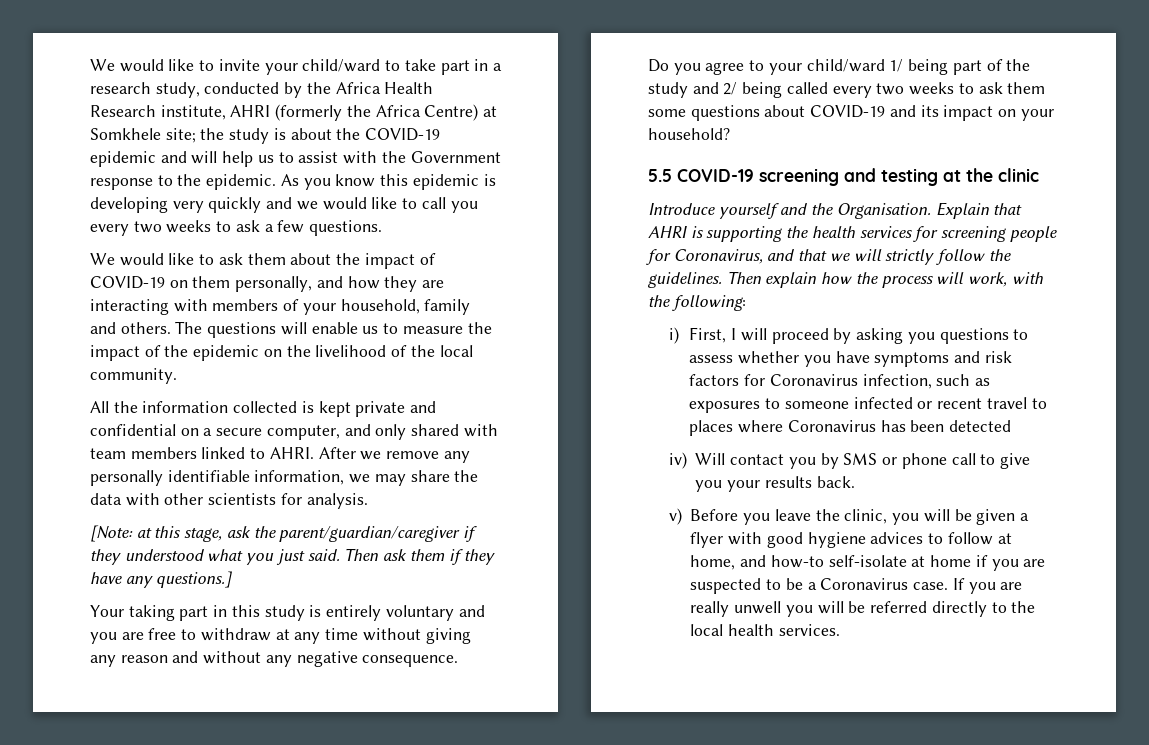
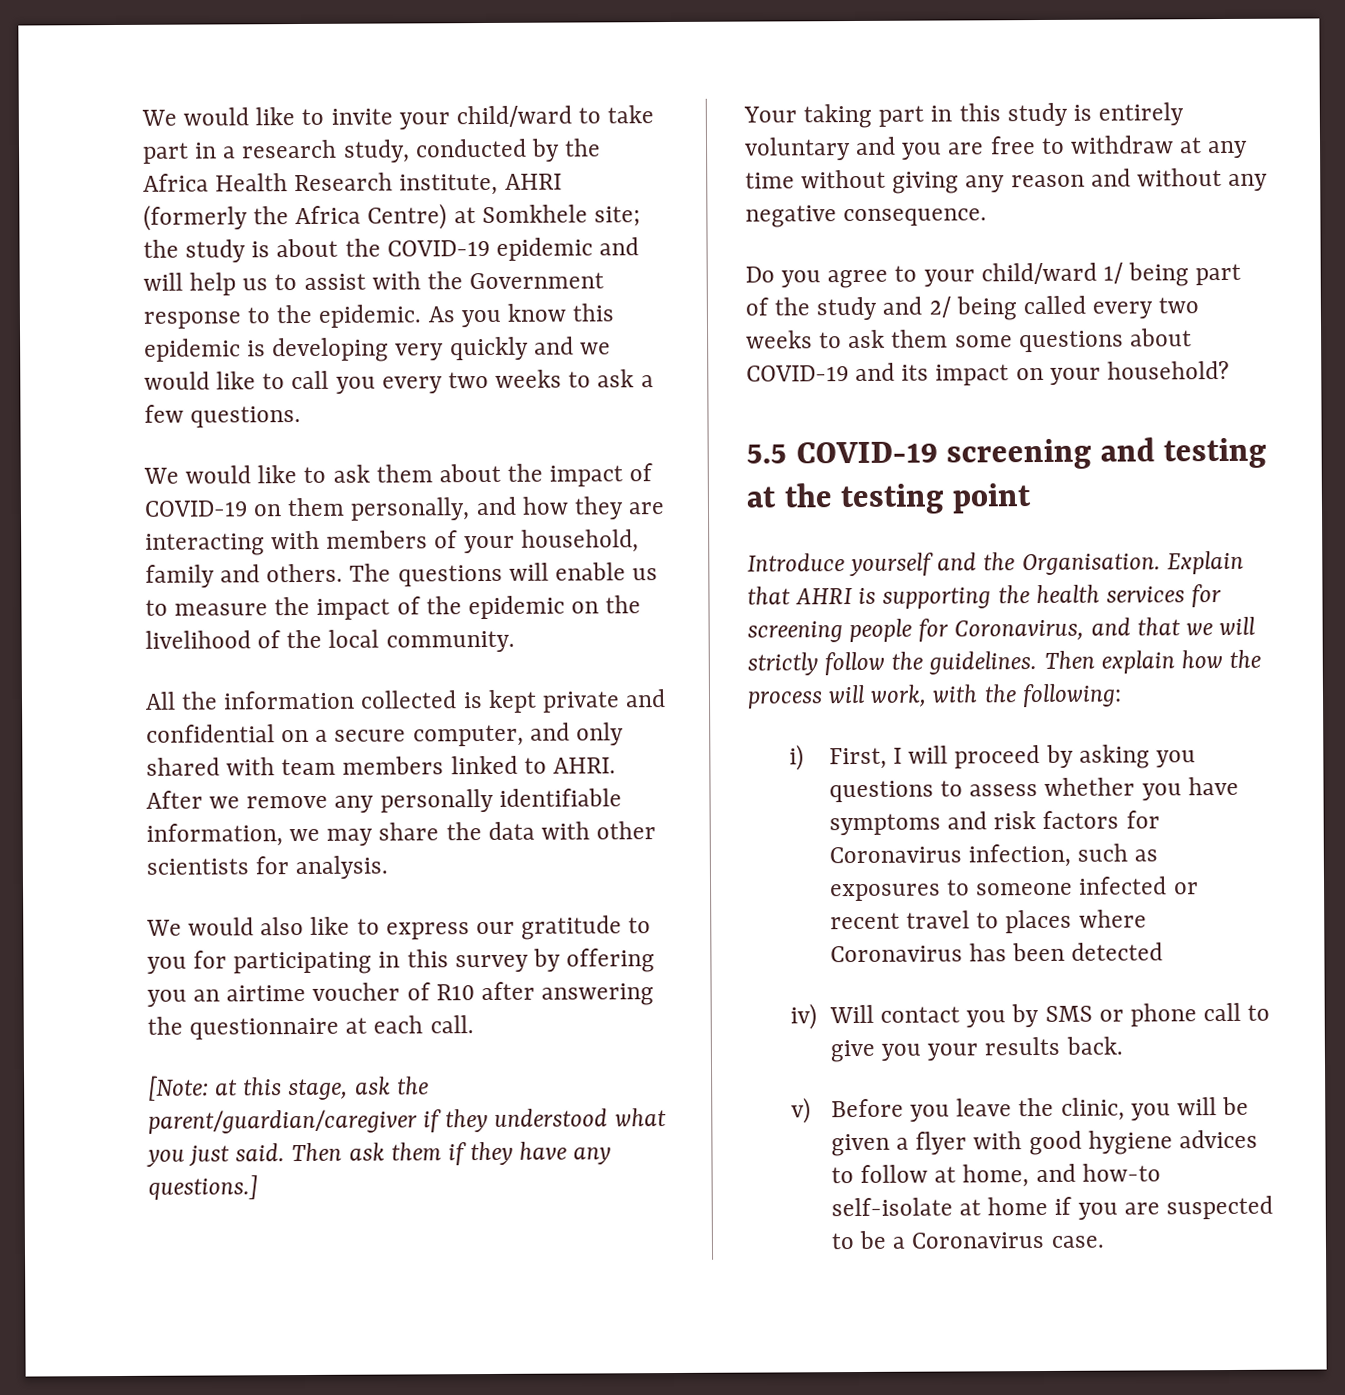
+ We would also like to express our gratitude to you for participating in this survey by offering you an airtime voucher of R10 after answering the questionnaire at each call.
- 5.5 COVID-19 screening and testing at the clinic
+ 5.5 COVID-19 screening and testing at the testing point
- If you are really unwell you will be referred directly to the local health services.

